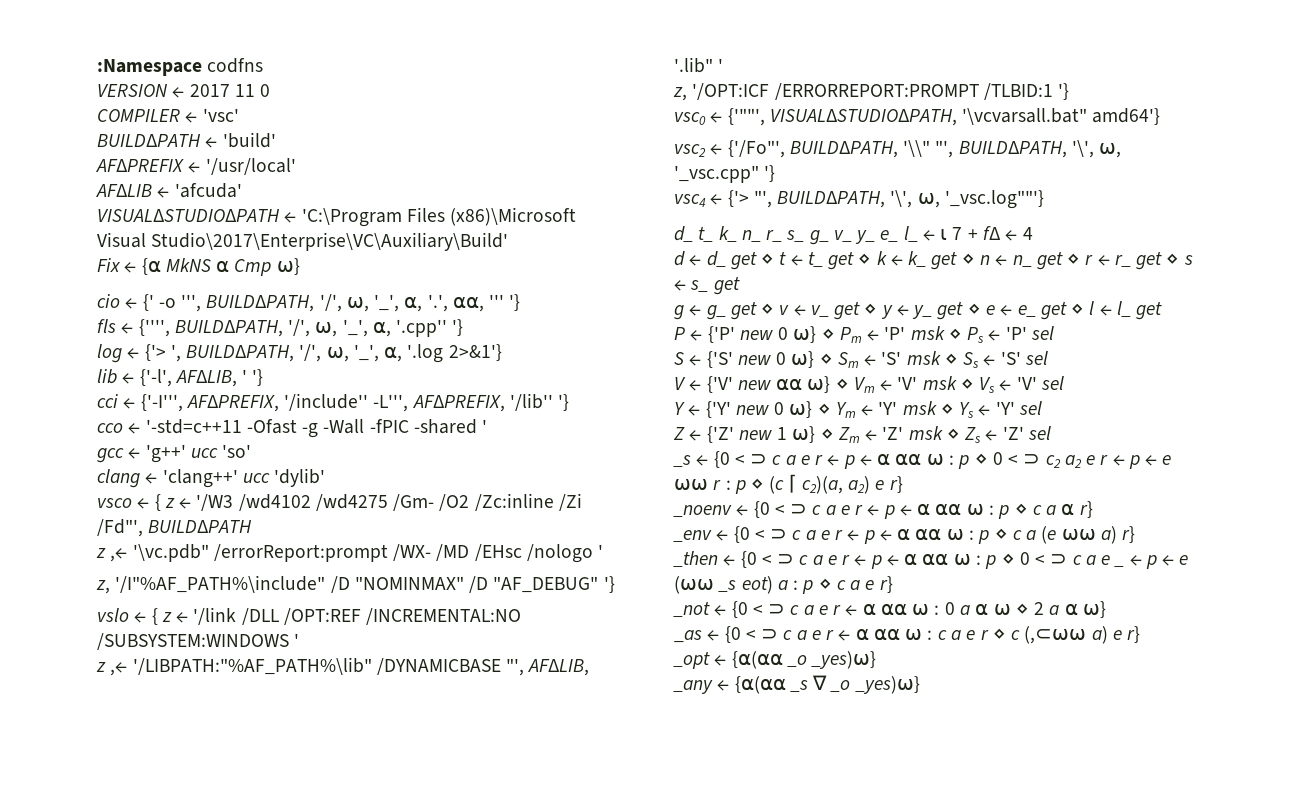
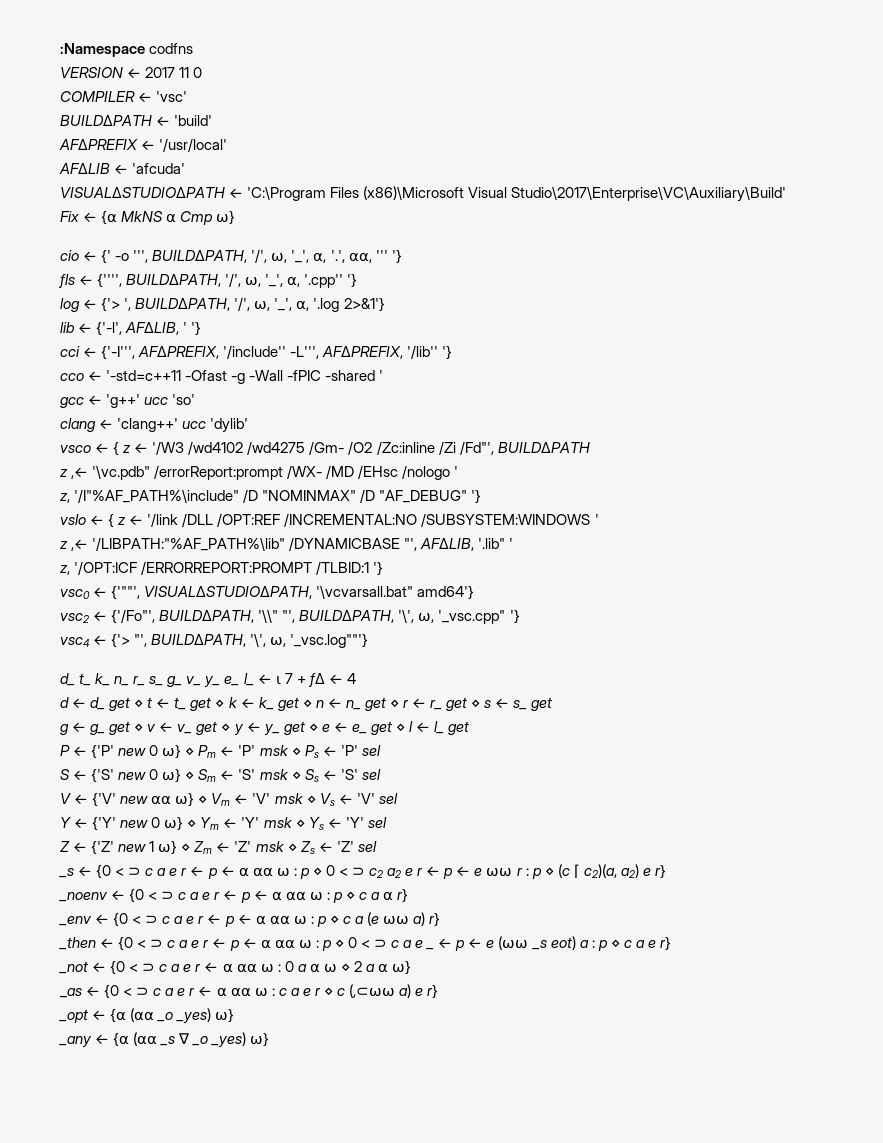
- _opt ← {⍺(⍺⍺ _o _yes)⍵}
+ _opt ← {⍺ (⍺⍺ _o _yes) ⍵}
- _any ← {⍺(⍺⍺ _s ∇ _o _yes)⍵}
+ _any ← {⍺ (⍺⍺ _s ∇ _o _yes) ⍵}

